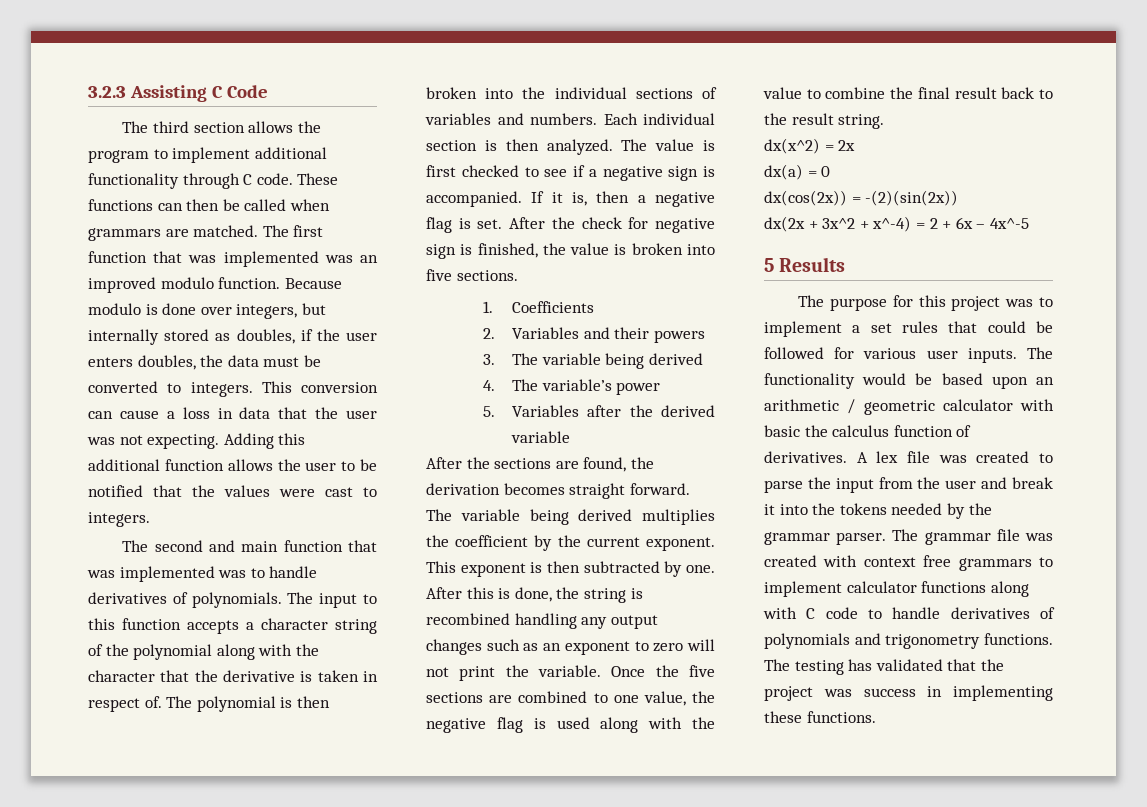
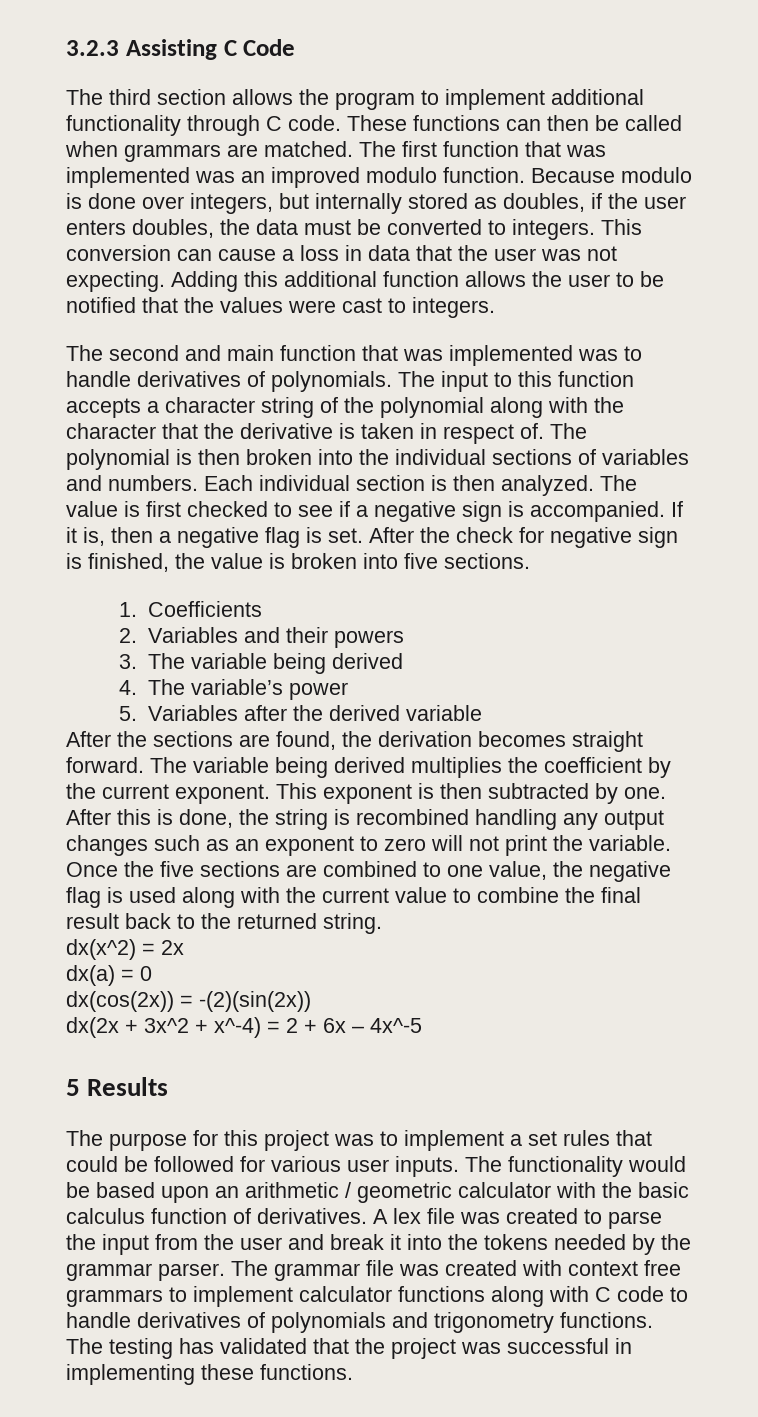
- Once the five sections are combined to one value, the negative flag is used along with the value to combine the final result back to the result string.
+ Once the five sections are combined to one value, the negative flag is used along with the current value to combine the final result back to the returned string.
- The functionality would be based upon an arithmetic / geometric calculator with basic the calculus function of derivatives.
+ The functionality would be based upon an arithmetic / geometric calculator with the basic calculus function of derivatives.
- The testing has validated that the project was success in implementing these functions.
+ The testing has validated that the project was successful in implementing these functions.

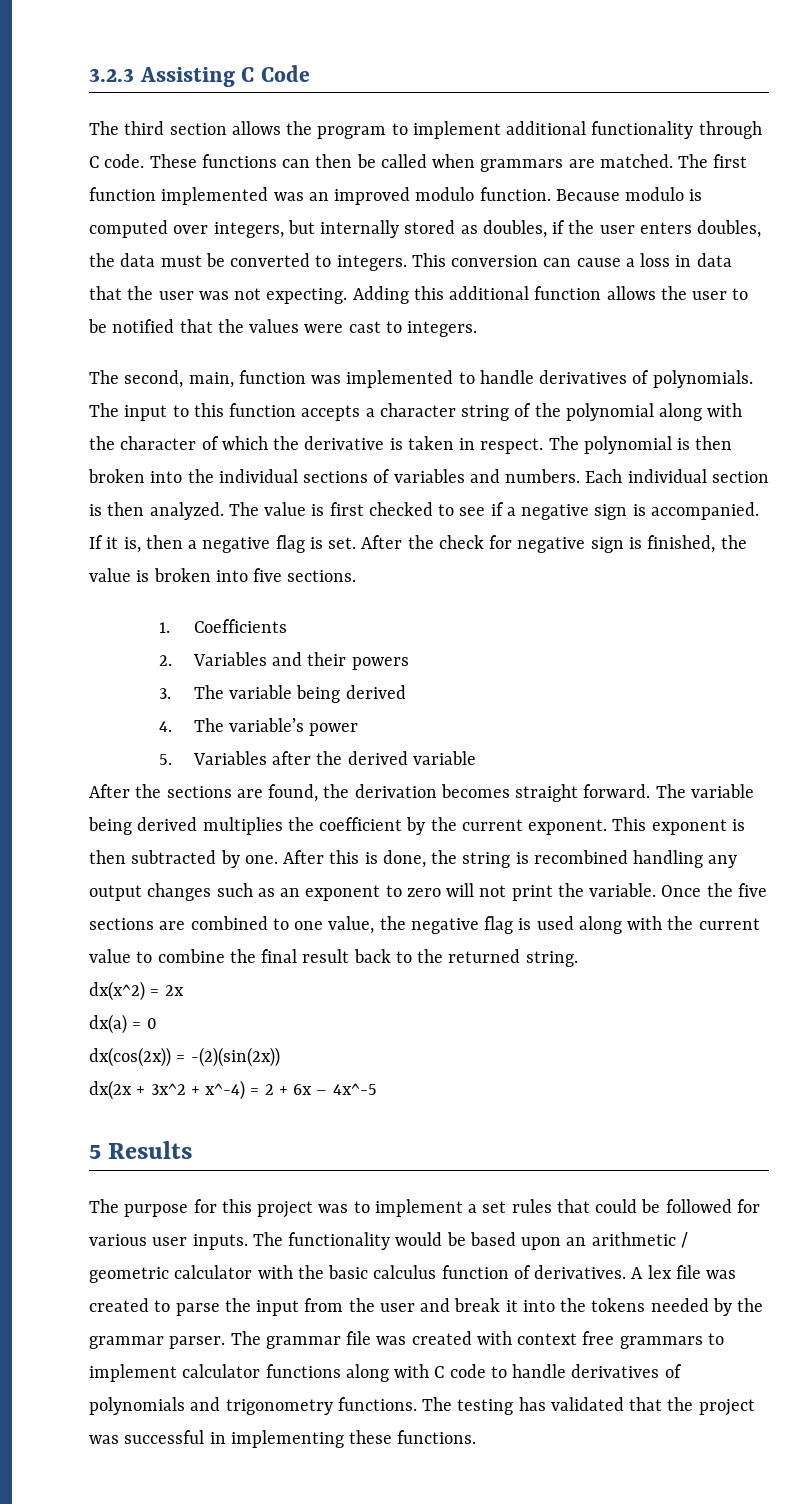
- The first function that was implemented was an improved modulo function.
+ The first function implemented was an improved modulo function.
- Because modulo is done over integers, but internally stored as doubles, if the user enters doubles, the data must be converted to integers.
+ Because modulo is computed over integers, but internally stored as doubles, if the user enters doubles, the data must be converted to integers.
- The second and main function that was implemented was to handle derivatives of polynomials.
+ The second, main, function was implemented to handle derivatives of polynomials.
- The input to this function accepts a character string of the polynomial along with the character that the derivative is taken in respect of.
+ The input to this function accepts a character string of the polynomial along with the character of which the derivative is taken in respect.

